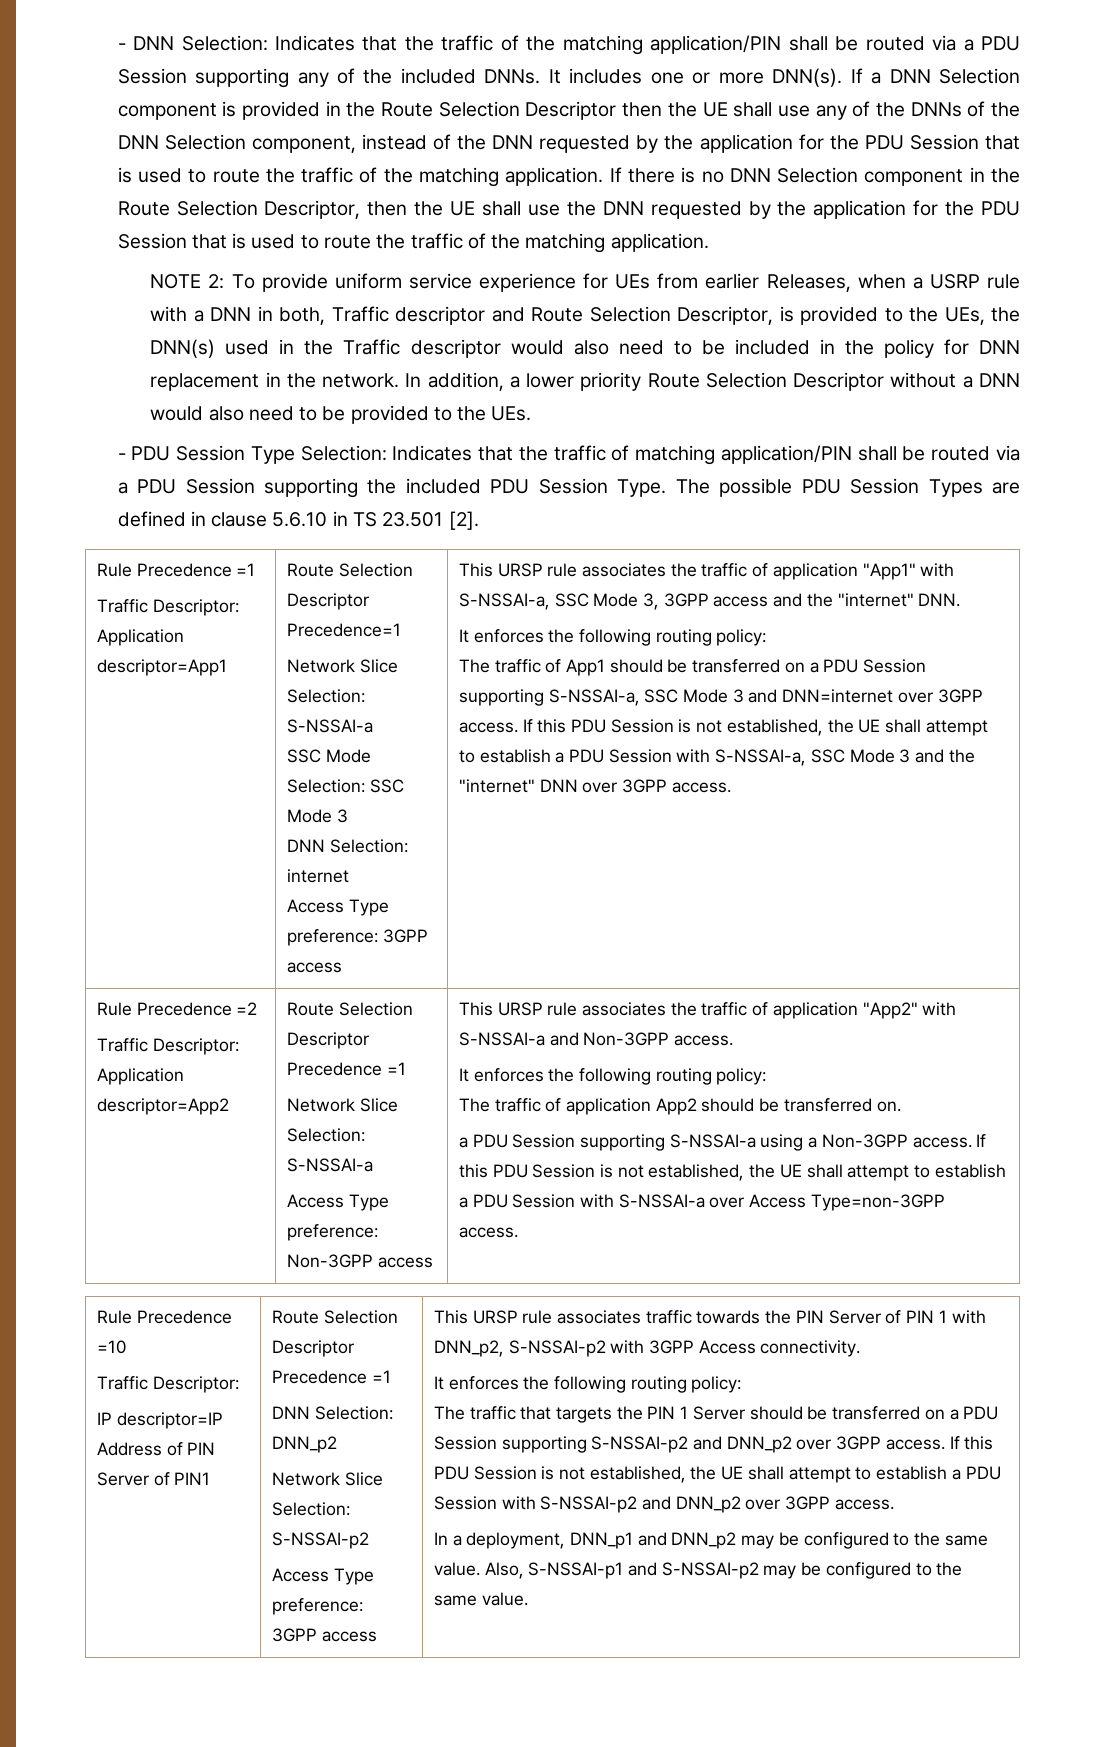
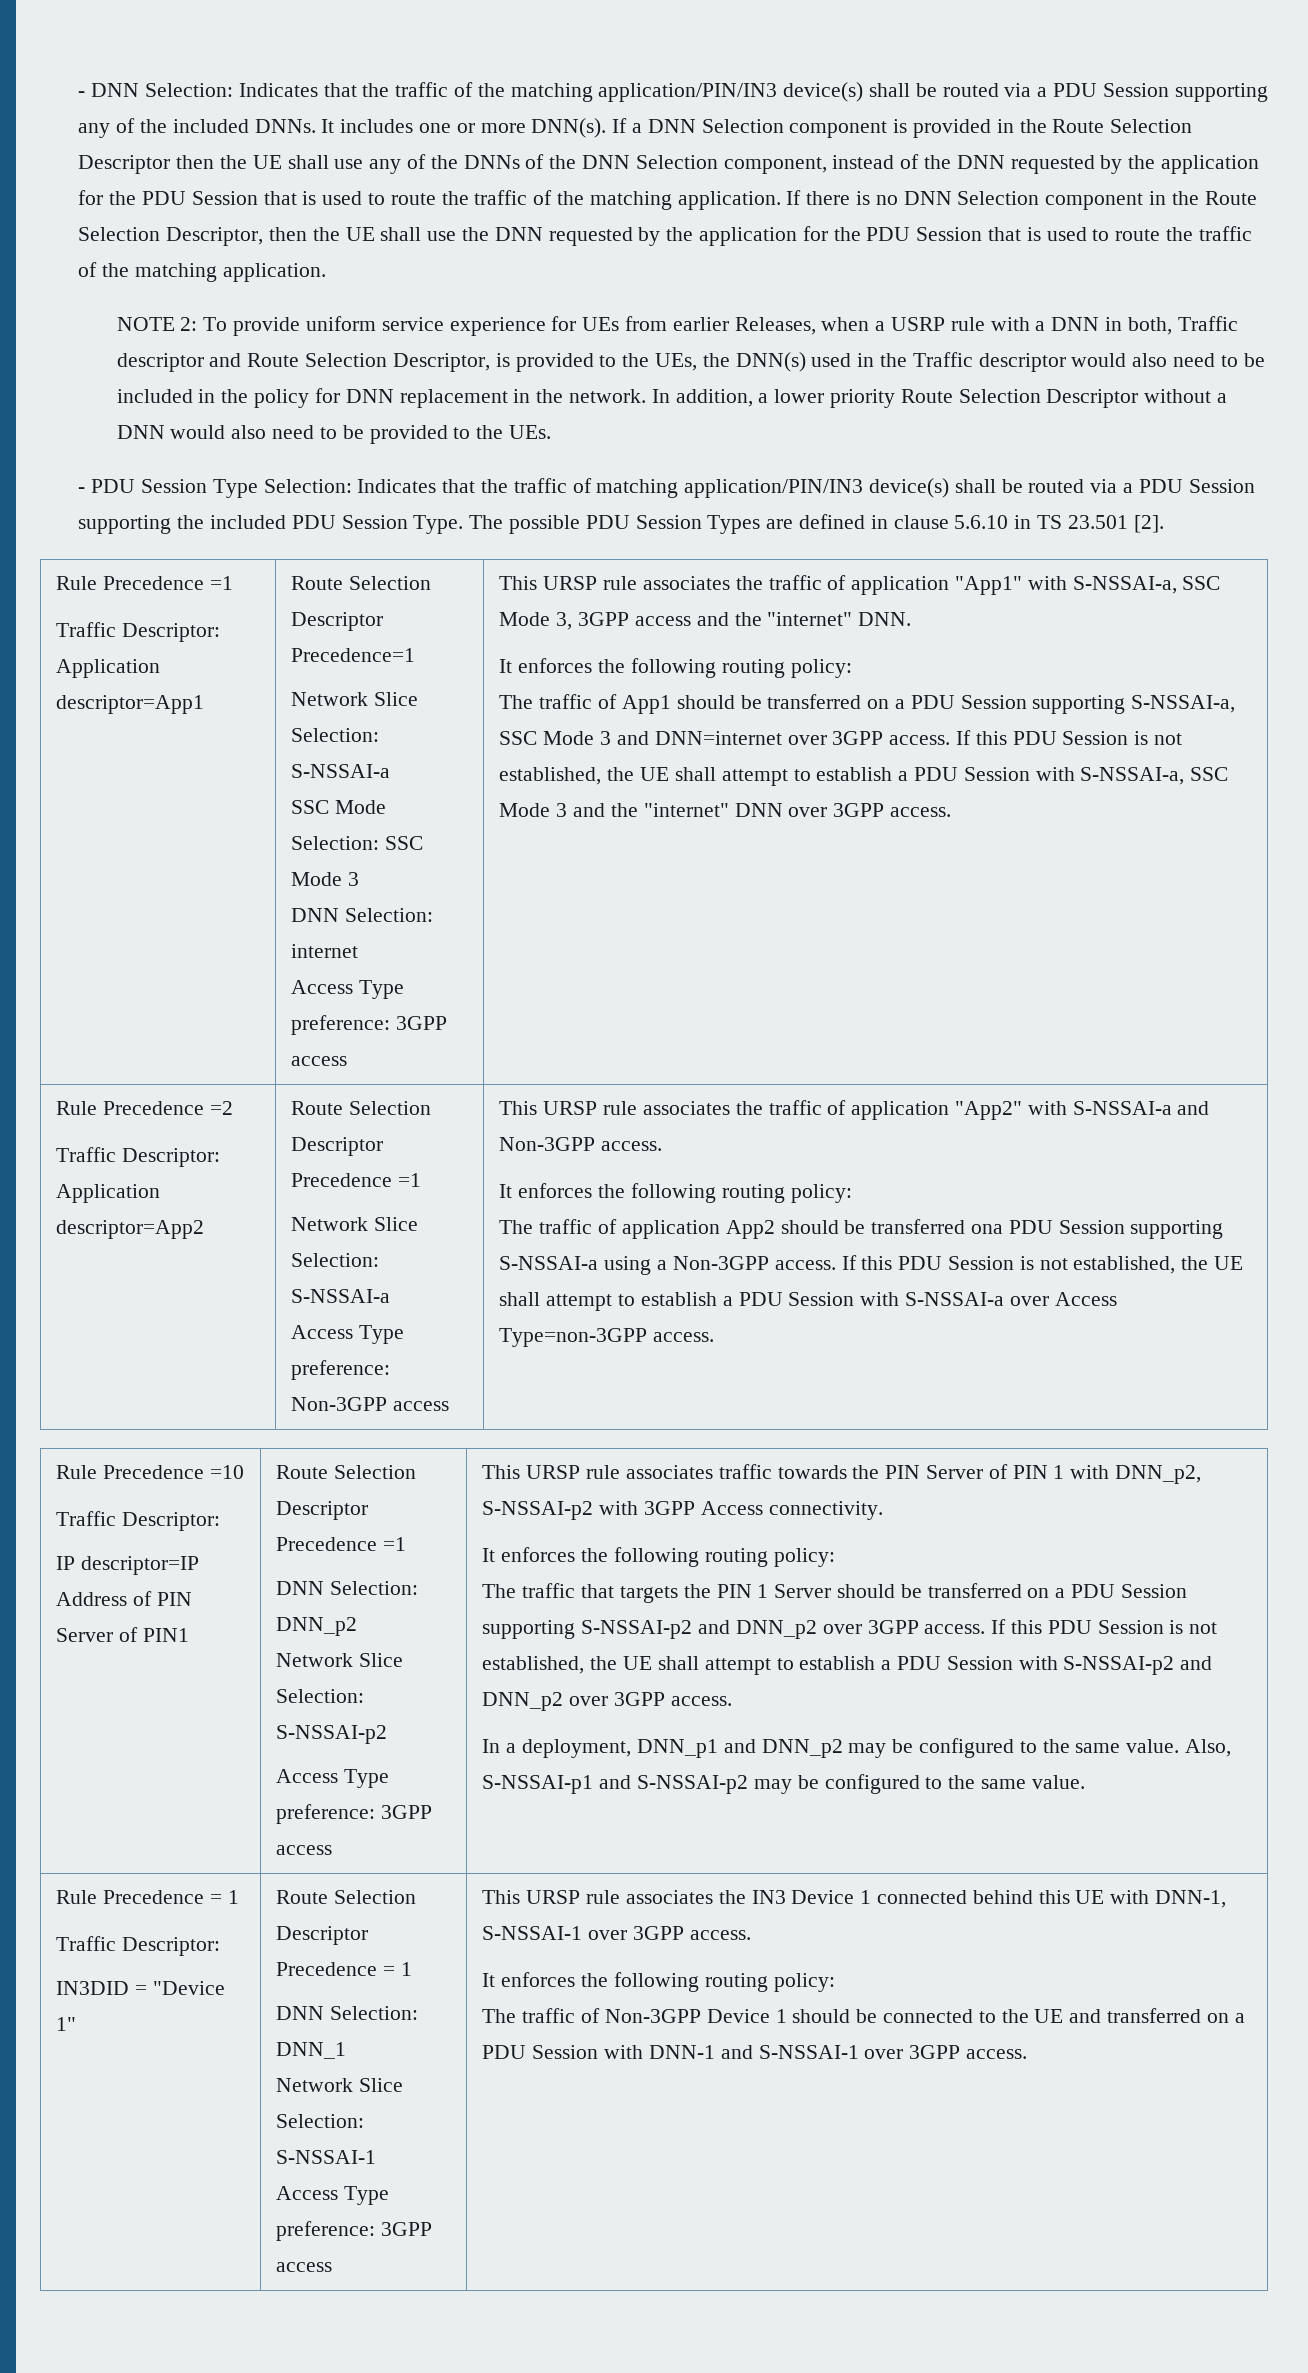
- - DNN Selection: Indicates that the traffic of the matching application/PIN shall be routed via a PDU Session supporting any of the included DNNs.
+ - DNN Selection: Indicates that the traffic of the matching application/PIN/IN3 device(s) shall be routed via a PDU Session supporting any of the included DNNs.
- - PDU Session Type Selection: Indicates that the traffic of matching application/PIN shall be routed via a PDU Session supporting the included PDU Session Type.
+ - PDU Session Type Selection: Indicates that the traffic of matching application/PIN/IN3 device(s) shall be routed via a PDU Session supporting the included PDU Session Type.
- The traffic of application App2 should be transferred on.
- a PDU Session supporting S-NSSAI-a using a Non-3GPP access.
+ The traffic of application App2 should be transferred ona PDU Session supporting S-NSSAI-a using a Non-3GPP access.
+ Rule Precedence = 1
+ Traffic Descriptor:
+ IN3DID = "Device 1" | Route Selection Descriptor Precedence = 1
+ DNN Selection: DNN_1
+ Network Slice Selection: S-NSSAI-1
+ Access Type preference: 3GPP access | This URSP rule associates the IN3 Device 1 connected behind this UE with DNN-1, S-NSSAI-1 over 3GPP access.
+ It enforces the following routing policy:
+ The traffic of Non-3GPP Device 1 should be connected to the UE and transferred on a PDU Session with DNN-1 and S-NSSAI-1 over 3GPP access.

